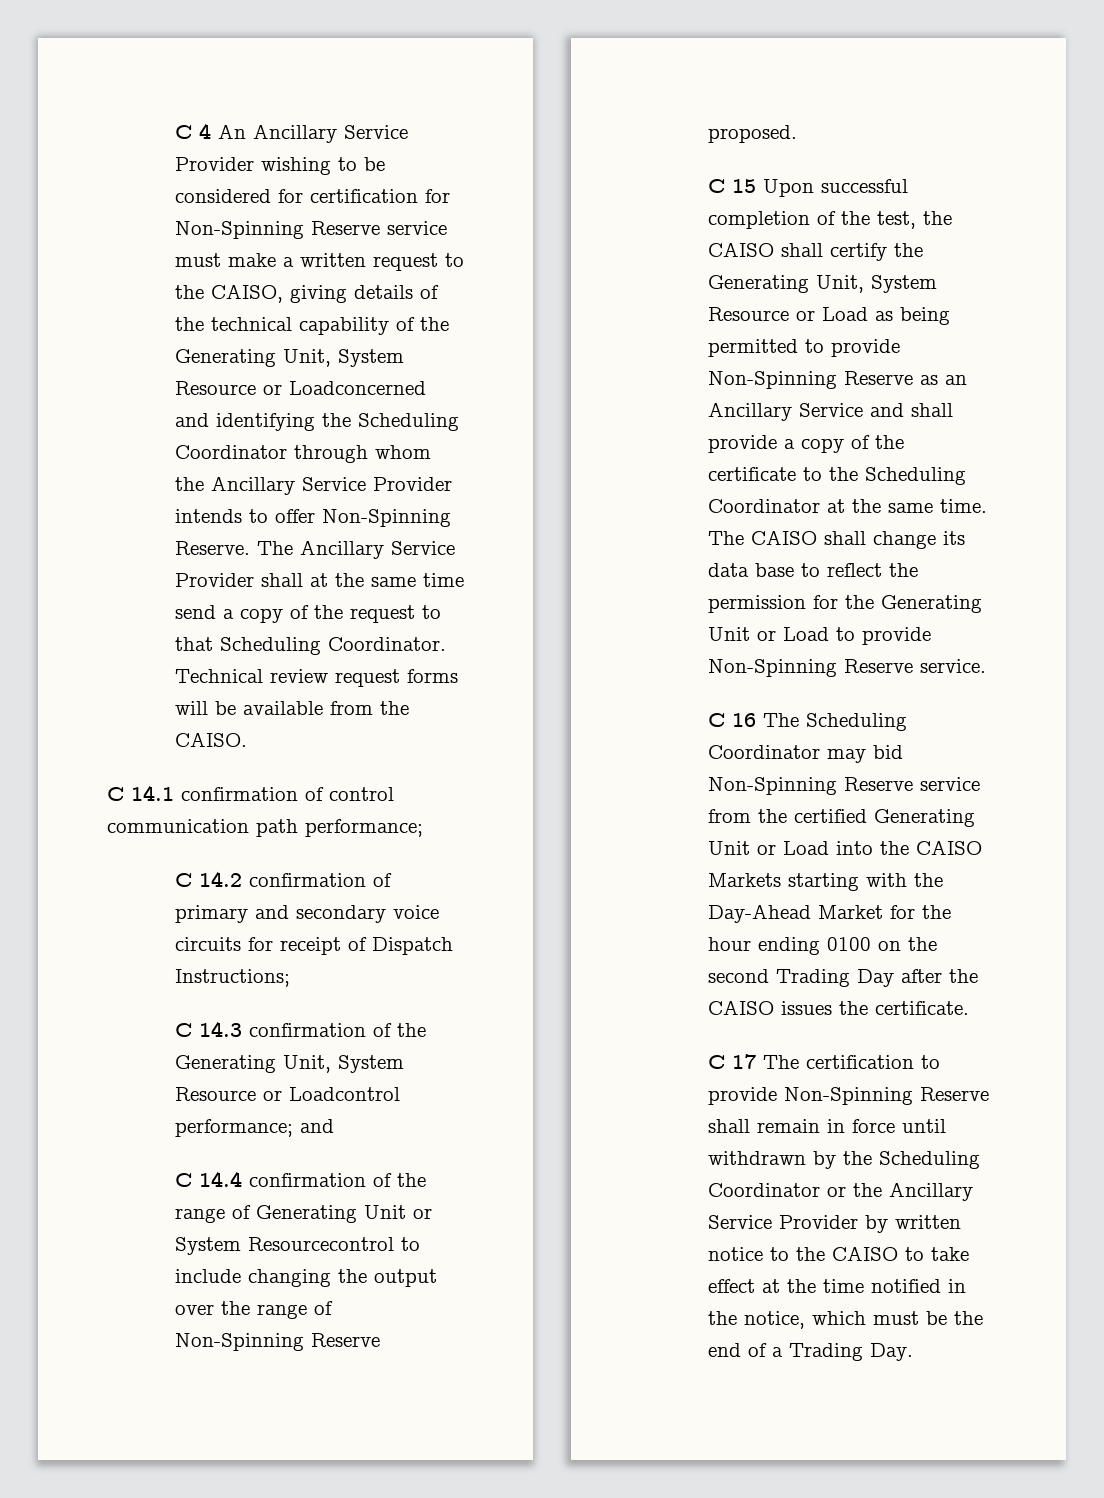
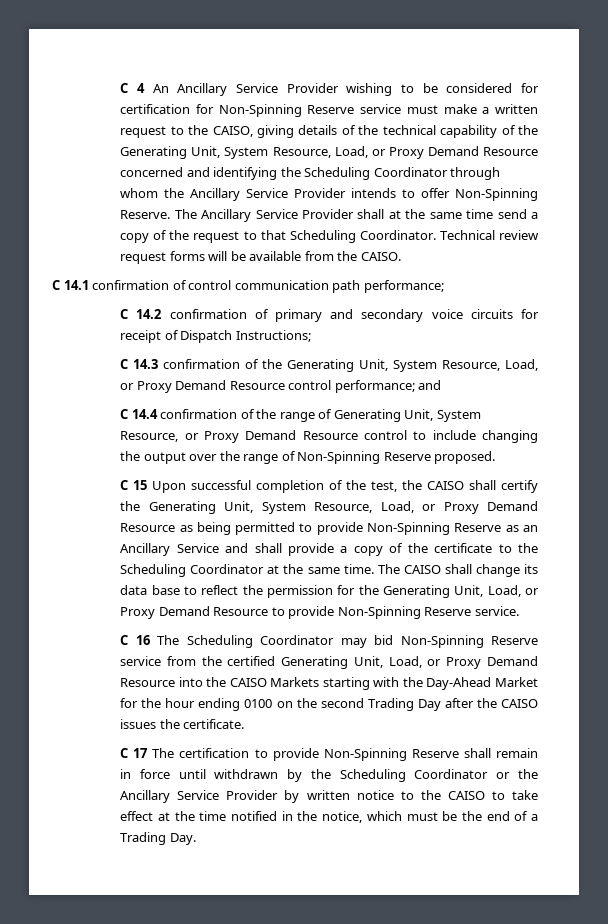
- C 4 An Ancillary Service Provider wishing to be considered for certification for Non-Spinning Reserve service must make a written request to the CAISO, giving details of the technical capability of the Generating Unit, System Resource or Loadconcerned and identifying the Scheduling Coordinator through whom the Ancillary Service Provider intends to offer Non-Spinning Reserve.
+ C 4 An Ancillary Service Provider wishing to be considered for certification for Non-Spinning Reserve service must make a written request to the CAISO, giving details of the technical capability of the Generating Unit, System Resource, Load, or Proxy Demand Resource concerned and identifying the Scheduling Coordinator through whom the Ancillary Service Provider intends to offer Non-Spinning Reserve.
- C 14.3 confirmation of the Generating Unit, System Resource or Loadcontrol performance; and
+ C 14.3 confirmation of the Generating Unit, System Resource, Load, or Proxy Demand Resource control performance; and
- C 14.4 confirmation of the range of Generating Unit or System Resourcecontrol to include changing the output over the range of Non-Spinning Reserve proposed.
+ C 14.4 confirmation of the range of Generating Unit, System Resource, or Proxy Demand Resource control to include changing the output over the range of Non-Spinning Reserve proposed.
- C 15 Upon successful completion of the test, the CAISO shall certify the Generating Unit, System Resource or Load as being permitted to provide Non-Spinning Reserve as an Ancillary Service and shall provide a copy of the certificate to the Scheduling Coordinator at the same time.
+ C 15 Upon successful completion of the test, the CAISO shall certify the Generating Unit, System Resource, Load, or Proxy Demand Resource as being permitted to provide Non-Spinning Reserve as an Ancillary Service and shall provide a copy of the certificate to the Scheduling Coordinator at the same time.
- The CAISO shall change its data base to reflect the permission for the Generating Unit or Load to provide Non-Spinning Reserve service.
+ The CAISO shall change its data base to reflect the permission for the Generating Unit, Load, or Proxy Demand Resource to provide Non-Spinning Reserve service.
- C 16 The Scheduling Coordinator may bid Non-Spinning Reserve service from the certified Generating Unit or Load into the CAISO Markets starting with the Day-Ahead Market for the hour ending 0100 on the second Trading Day after the CAISO issues the certificate.
+ C 16 The Scheduling Coordinator may bid Non-Spinning Reserve service from the certified Generating Unit, Load, or Proxy Demand Resource into the CAISO Markets starting with the Day-Ahead Market for the hour ending 0100 on the second Trading Day after the CAISO issues the certificate.

